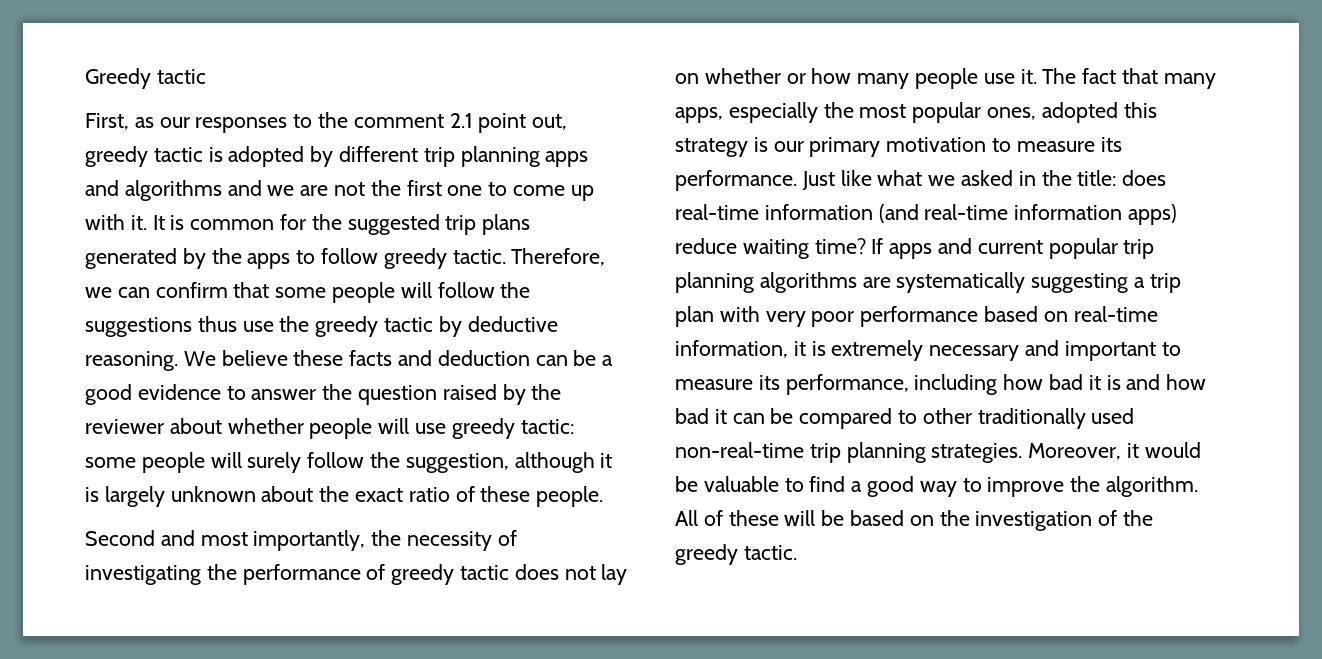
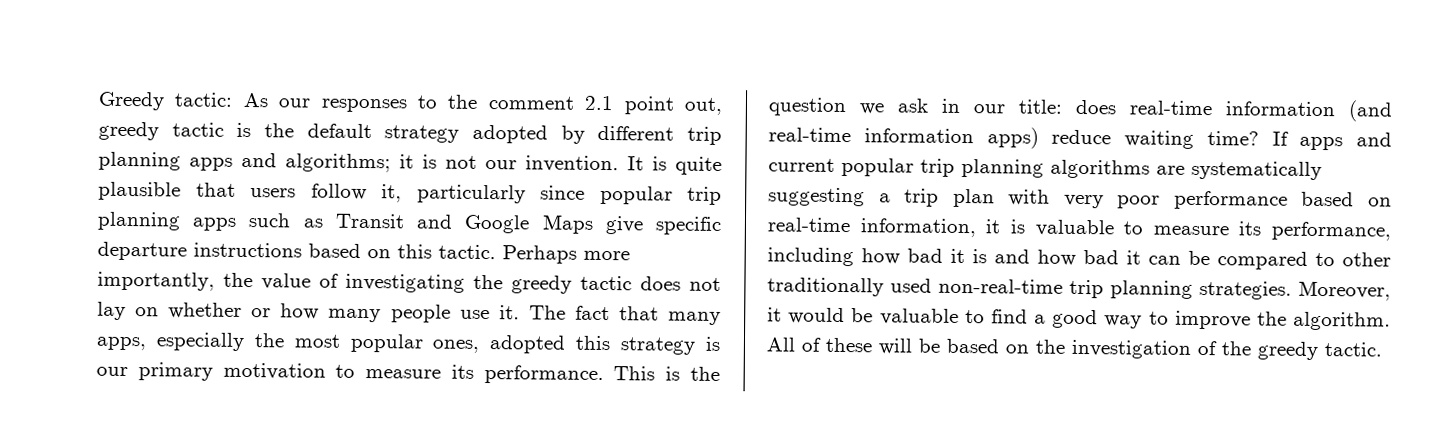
- Greedy tactic
- First, as our responses to the comment 2.1 point out, greedy tactic is adopted by different trip planning apps and algorithms and we are not the first one to come up with it. It is common for the suggested trip plans generated by the apps to follow greedy tactic. Therefore, we can confirm that some people will follow the suggestions thus use the greedy tactic by deductive reasoning. We believe these facts and deduction can be a good evidence to answer the question raised by the reviewer about whether people will use greedy tactic: some people will surely follow the suggestion, although it is largely unknown about the exact ratio of these people.
- Second and most importantly, the necessity of investigating the performance of greedy tactic does not lay on whether or how many people use it.
+ Greedy tactic: As our responses to the comment 2.1 point out, greedy tactic is the default strategy adopted by different trip planning apps and algorithms; it is not our invention. It is quite plausible that users follow it, particularly since popular trip planning apps such as Transit and Google Maps give specific departure instructions based on this tactic. Perhaps more importantly, the value of investigating the greedy tactic does not lay on whether or how many people use it.
- Just like what we asked in the title: does real-time information (and real-time information apps) reduce waiting time?
+ This is the question we ask in our title: does real-time information (and real-time information apps) reduce waiting time?
- If apps and current popular trip planning algorithms are systematically suggesting a trip plan with very poor performance based on real-time information, it is extremely necessary and important to measure its performance, including how bad it is and how bad it can be compared to other traditionally used non-real-time trip planning strategies.
+ If apps and current popular trip planning algorithms are systematically suggesting a trip plan with very poor performance based on real-time information, it is valuable to measure its performance, including how bad it is and how bad it can be compared to other traditionally used non-real-time trip planning strategies.

